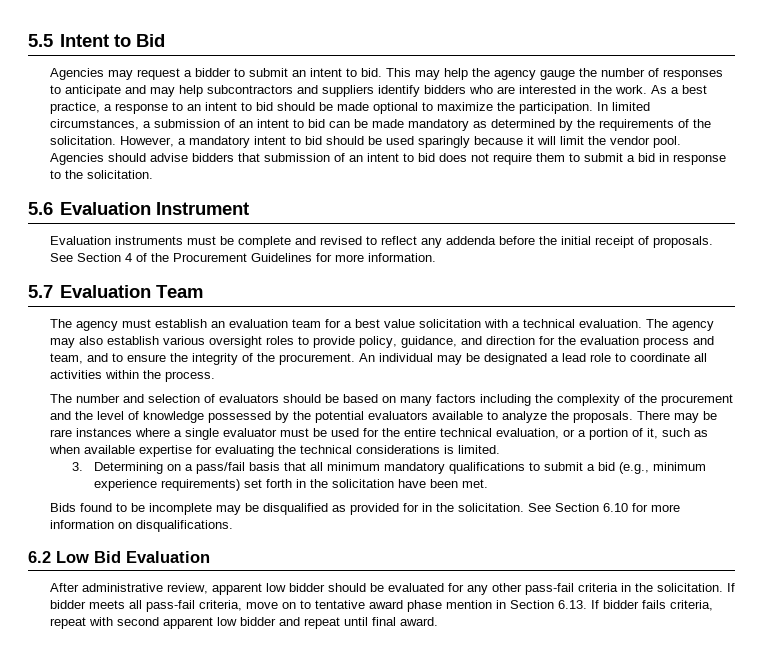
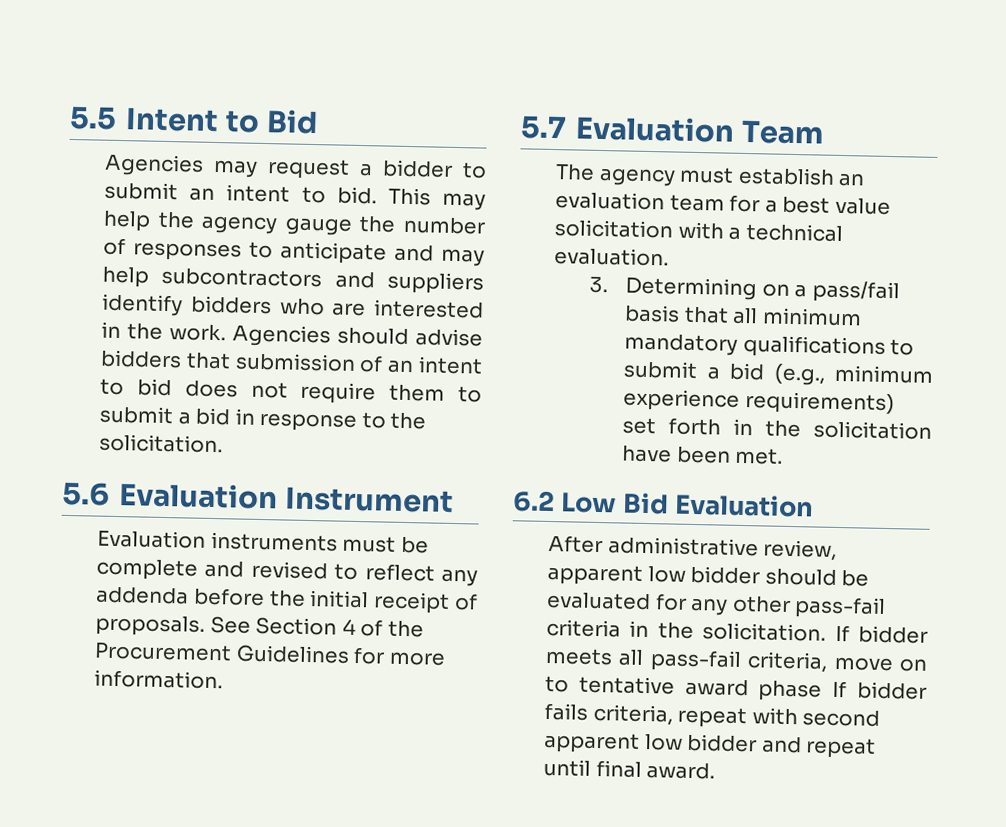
- As a best practice, a response to an intent to bid should be made optional to maximize the participation. In limited circumstances, a submission of an intent to bid can be made mandatory as determined by the requirements of the solicitation. However, a mandatory intent to bid should be used sparingly because it will limit the vendor pool.
- The agency may also establish various oversight roles to provide policy, guidance, and direction for the evaluation process and team, and to ensure the integrity of the procurement. An individual may be designated a lead role to coordinate all activities within the process.
- The number and selection of evaluators should be based on many factors including the complexity of the procurement and the level of knowledge possessed by the potential evaluators available to analyze the proposals. There may be rare instances where a single evaluator must be used for the entire technical evaluation, or a portion of it, such as when available expertise for evaluating the technical considerations is limited.
- Bids found to be incomplete may be disqualified as provided for in the solicitation. See Section 6.10 for more information on disqualifications.
- If bidder meets all pass-fail criteria, move on to tentative award phase mention in Section 6.13. If bidder fails criteria, repeat with second apparent low bidder and repeat until final award.
+ If bidder meets all pass-fail criteria, move on to tentative award phase If bidder fails criteria, repeat with second apparent low bidder and repeat until final award.

